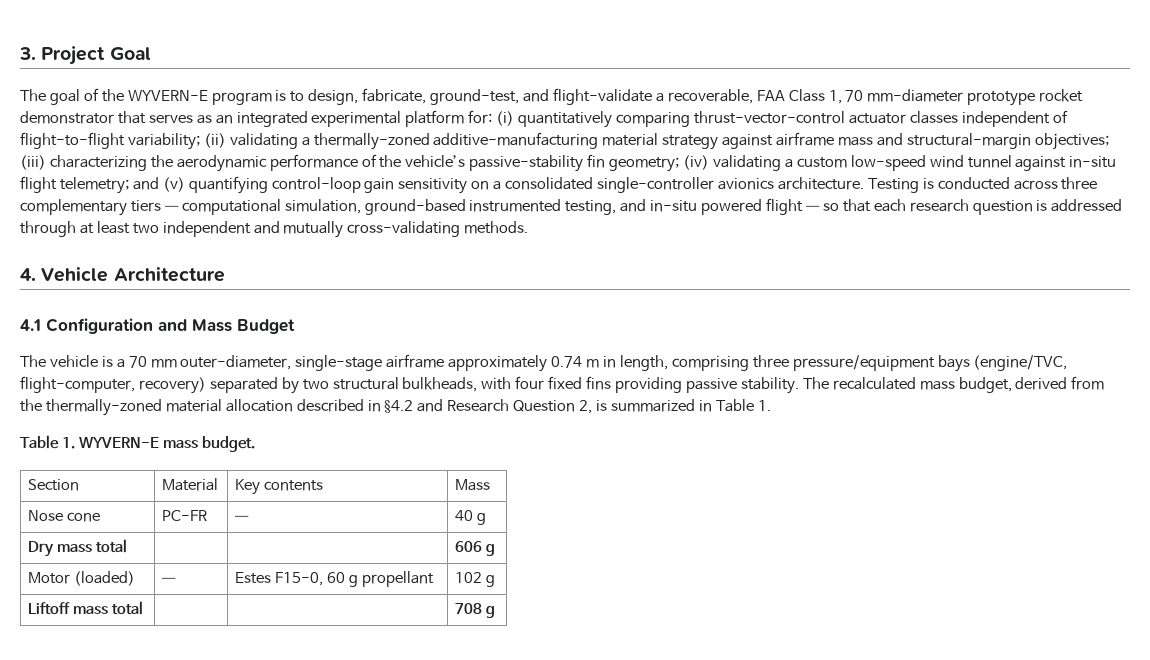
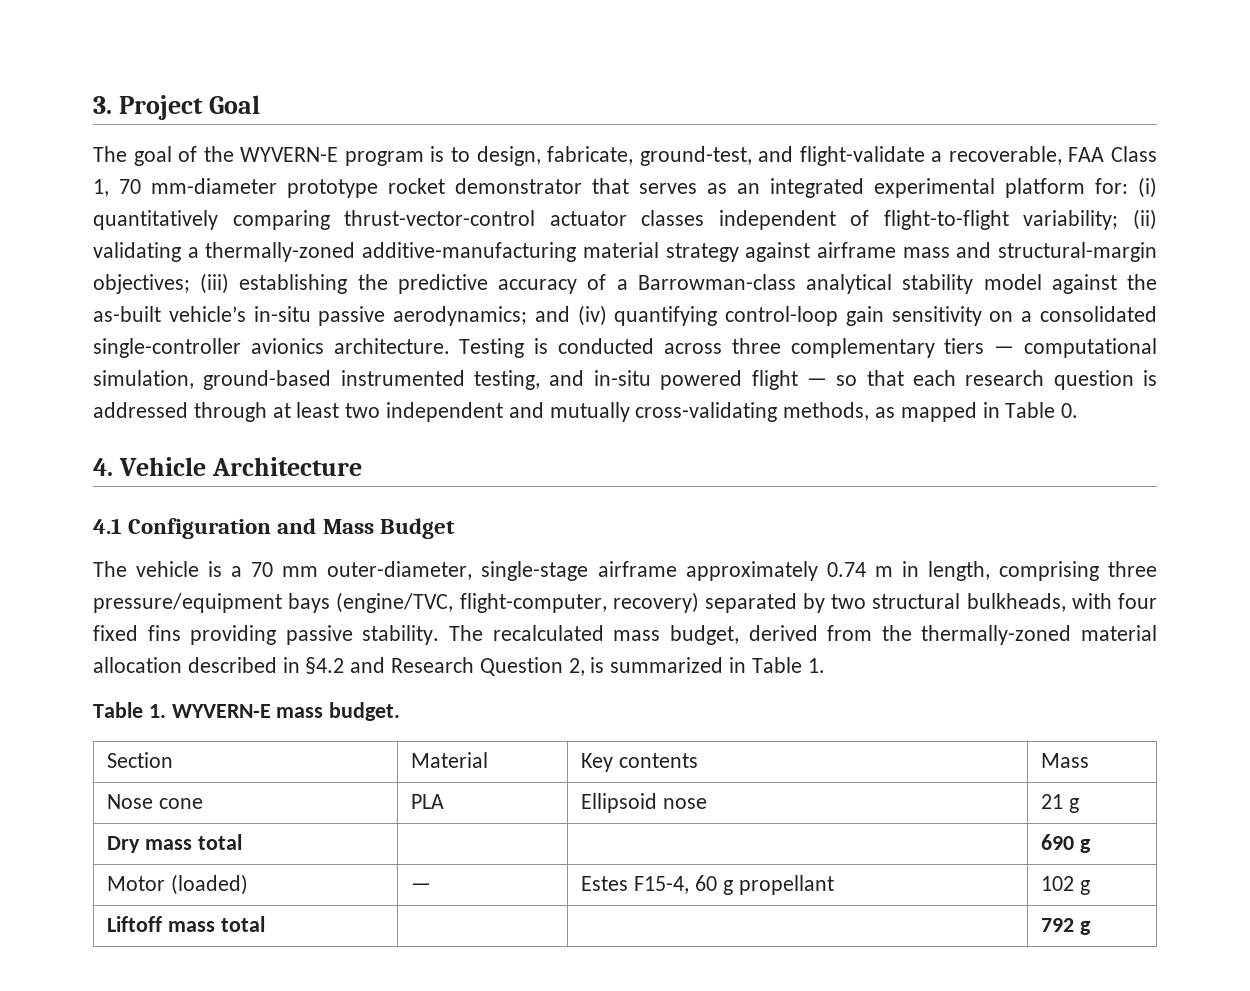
- (iii) characterizing the aerodynamic performance of the vehicle’s passive-stability fin geometry; (iv) validating a custom low-speed wind tunnel against in-situ flight telemetry; and (v) quantifying control-loop gain sensitivity on a consolidated single-controller avionics architecture.
+ (iii) establishing the predictive accuracy of a Barrowman-class analytical stability model against the as-built vehicle’s in-situ passive aerodynamics; and (iv) quantifying control-loop gain sensitivity on a consolidated single-controller avionics architecture.
- Testing is conducted across three complementary tiers — computational simulation, ground-based instrumented testing, and in-situ powered flight — so that each research question is addressed through at least two independent and mutually cross-validating methods.
+ Testing is conducted across three complementary tiers — computational simulation, ground-based instrumented testing, and in-situ powered flight — so that each research question is addressed through at least two independent and mutually cross-validating methods, as mapped in Table 0.
- Nose cone | PC-FR | — | 40 g
+ Nose cone | PLA | Ellipsoid nose | 21 g
- Dry mass total | | | 606 g
+ Dry mass total | | | 690 g
- Motor (loaded) | — | Estes F15-0, 60 g propellant | 102 g
+ Motor (loaded) | — | Estes F15-4, 60 g propellant | 102 g
- Liftoff mass total | | | 708 g
+ Liftoff mass total | | | 792 g

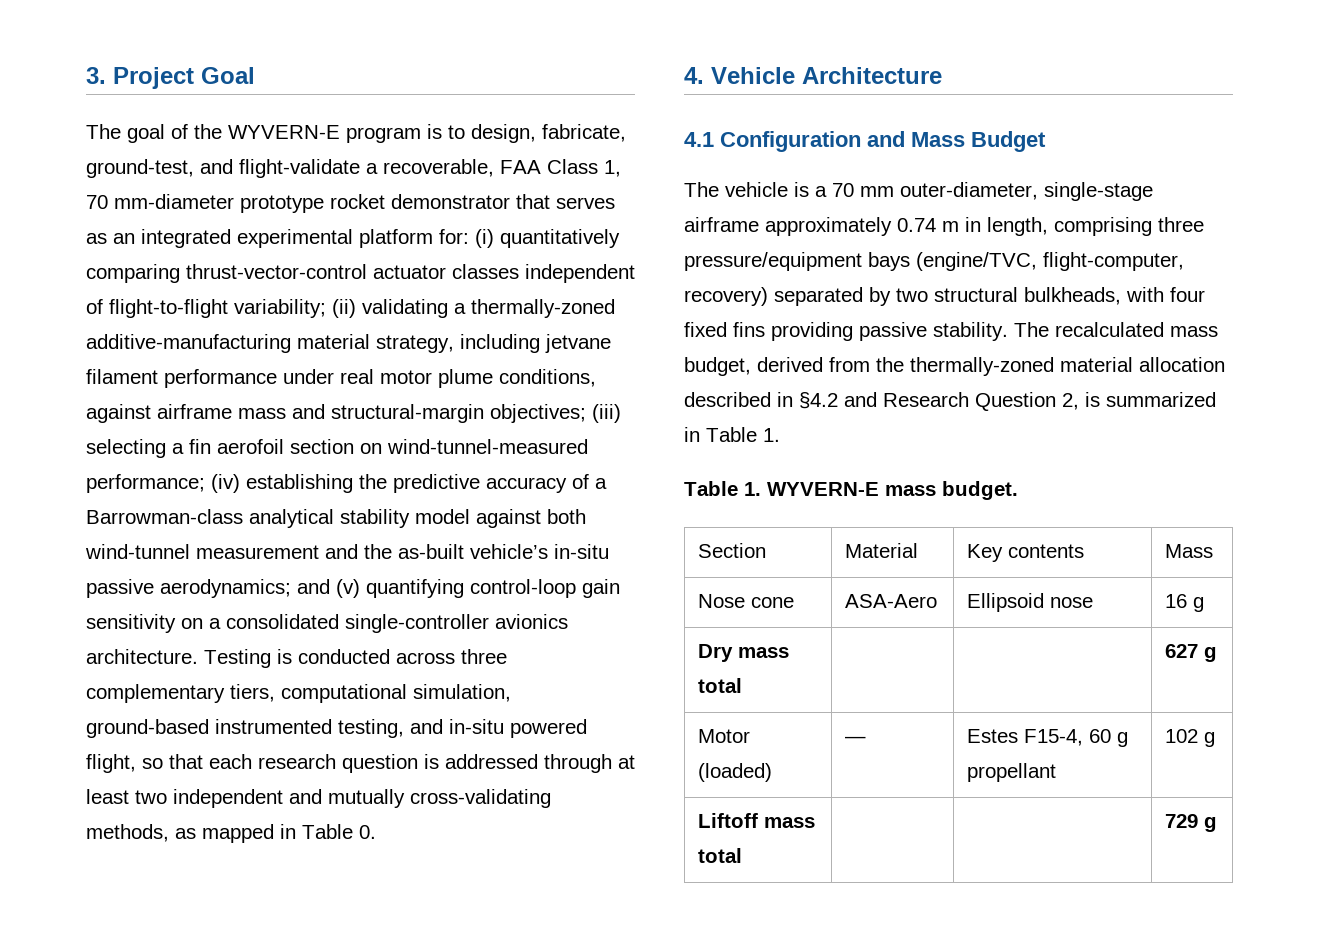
- (ii) validating a thermally-zoned additive-manufacturing material strategy against airframe mass and structural-margin objectives;
+ (ii) validating a thermally-zoned additive-manufacturing material strategy, including jetvane filament performance under real motor plume conditions, against airframe mass and structural-margin objectives;
- (iii) establishing the predictive accuracy of a Barrowman-class analytical stability model against the as-built vehicle’s in-situ passive aerodynamics;
+ (iii) selecting a fin aerofoil section on wind-tunnel-measured performance; (iv) establishing the predictive accuracy of a Barrowman-class analytical stability model against both wind-tunnel measurement and the as-built vehicle’s in-situ passive aerodynamics;
- and (iv) quantifying control-loop gain sensitivity on a consolidated single-controller avionics architecture.
+ and (v) quantifying control-loop gain sensitivity on a consolidated single-controller avionics architecture.
- Testing is conducted across three complementary tiers — computational simulation, ground-based instrumented testing, and in-situ powered flight — so that each research question is addressed through at least two independent and mutually cross-validating methods, as mapped in Table 0.
+ Testing is conducted across three complementary tiers, computational simulation, ground-based instrumented testing, and in-situ powered flight, so that each research question is addressed through at least two independent and mutually cross-validating methods, as mapped in Table 0.
- Nose cone | PLA | Ellipsoid nose | 21 g
+ Nose cone | ASA-Aero | Ellipsoid nose | 16 g
- Dry mass total | | | 690 g
+ Dry mass total | | | 627 g
- Liftoff mass total | | | 792 g
+ Liftoff mass total | | | 729 g

